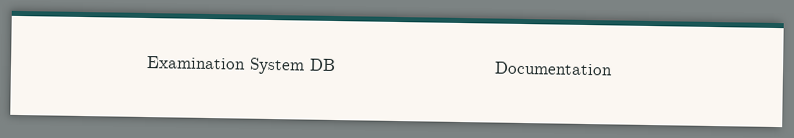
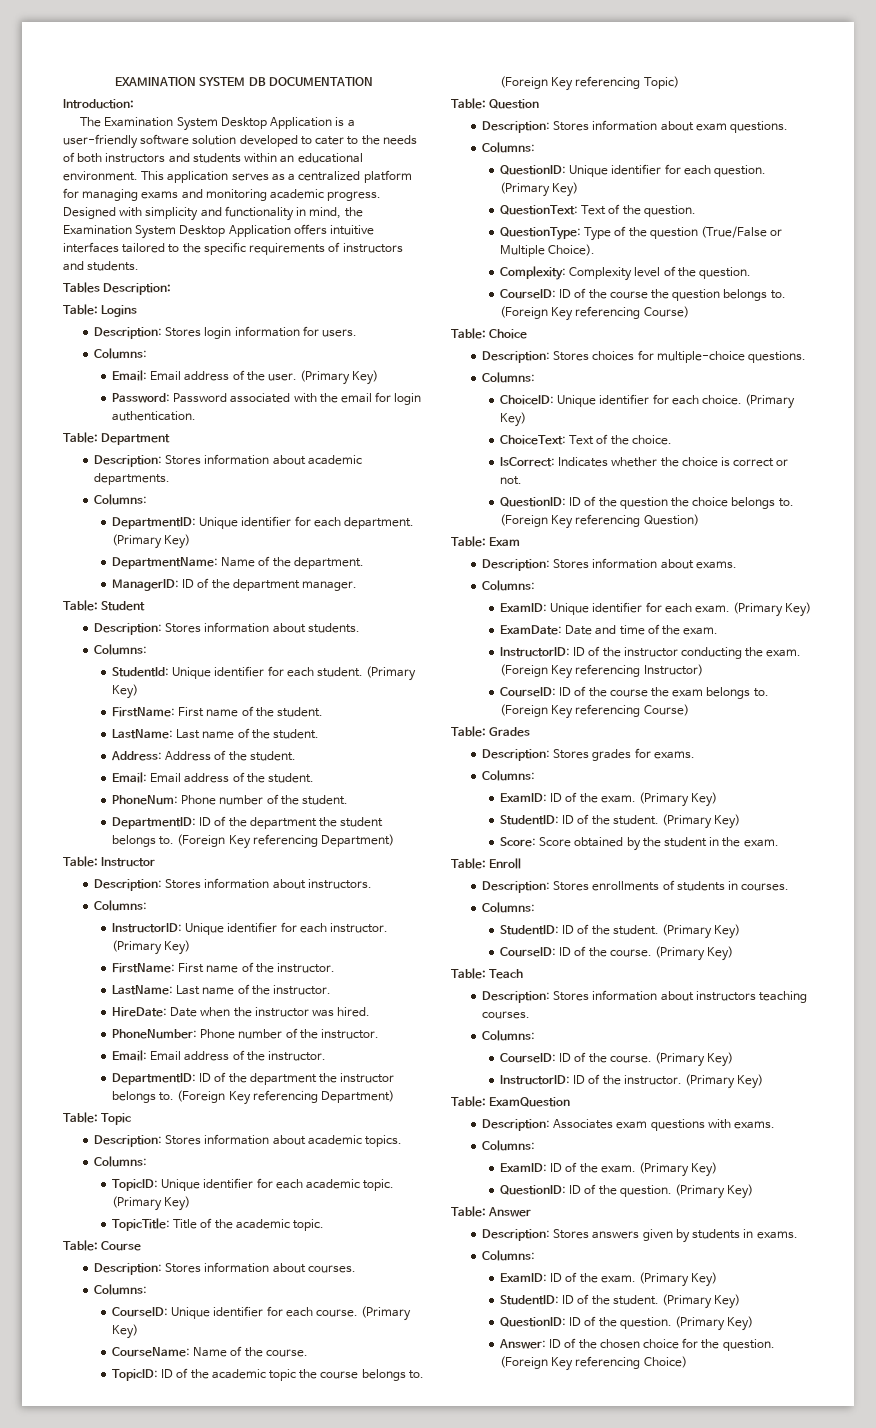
- Examination System DB Documentation
+ EXAMINATION SYSTEM DB DOCUMENTATION
+ Introduction:
+ The Examination System Desktop Application is a user-friendly software solution developed to cater to the needs of both instructors and students within an educational environment. This application serves as a centralized platform for managing exams and monitoring academic progress. Designed with simplicity and functionality in mind, the Examination System Desktop Application offers intuitive interfaces tailored to the specific requirements of instructors and students.
+ Tables Description:
+ Table: Logins
+ Description: Stores login information for users.
+ Columns:
+ Email: Email address of the user. (Primary Key)
+ Password: Password associated with the email for login authentication.
+ Table: Department
+ Description: Stores information about academic departments.
+ Columns:
+ DepartmentID: Unique identifier for each department. (Primary Key)
+ DepartmentName: Name of the department.
+ ManagerID: ID of the department manager.
+ Table: Student
+ Description: Stores information about students.
+ Columns:
+ StudentId: Unique identifier for each student. (Primary Key)
+ FirstName: First name of the student.
+ LastName: Last name of the student.
+ Address: Address of the student.
+ Email: Email address of the student.
+ PhoneNum: Phone number of the student.
+ DepartmentID: ID of the department the student belongs to. (Foreign Key referencing Department)
+ Table: Instructor
+ Description: Stores information about instructors.
+ Columns:
+ InstructorID: Unique identifier for each instructor. (Primary Key)
+ FirstName: First name of the instructor.
+ LastName: Last name of the instructor.
+ HireDate: Date when the instructor was hired.
+ PhoneNumber: Phone number of the instructor.
+ Email: Email address of the instructor.
+ DepartmentID: ID of the department the instructor belongs to. (Foreign Key referencing Department)
+ Table: Topic
+ Description: Stores information about academic topics.
+ Columns:
+ TopicID: Unique identifier for each academic topic. (Primary Key)
+ TopicTitle: Title of the academic topic.
+ Table: Course
+ Description: Stores information about courses.
+ Columns:
+ CourseID: Unique identifier for each course. (Primary Key)
+ CourseName: Name of the course.
+ TopicID: ID of the academic topic the course belongs to. (Foreign Key referencing Topic)
+ Table: Question
+ Description: Stores information about exam questions.
+ Columns:
+ QuestionID: Unique identifier for each question. (Primary Key)
+ QuestionText: Text of the question.
+ QuestionType: Type of the question (True/False or Multiple Choice).
+ Complexity: Complexity level of the question.
+ CourseID: ID of the course the question belongs to. (Foreign Key referencing Course)
+ Table: Choice
+ Description: Stores choices for multiple-choice questions.
+ Columns:
+ ChoiceID: Unique identifier for each choice. (Primary Key)
+ ChoiceText: Text of the choice.
+ IsCorrect: Indicates whether the choice is correct or not.
+ QuestionID: ID of the question the choice belongs to. (Foreign Key referencing Question)
+ Table: Exam
+ Description: Stores information about exams.
+ Columns:
+ ExamID: Unique identifier for each exam. (Primary Key)
+ ExamDate: Date and time of the exam.
+ InstructorID: ID of the instructor conducting the exam. (Foreign Key referencing Instructor)
+ CourseID: ID of the course the exam belongs to. (Foreign Key referencing Course)
+ Table: Grades
+ Description: Stores grades for exams.
+ Columns:
+ ExamID: ID of the exam. (Primary Key)
+ StudentID: ID of the student. (Primary Key)
+ Score: Score obtained by the student in the exam.
+ Table: Enroll
+ Description: Stores enrollments of students in courses.
+ Columns:
+ StudentID: ID of the student. (Primary Key)
+ CourseID: ID of the course. (Primary Key)
+ Table: Teach
+ Description: Stores information about instructors teaching courses.
+ Columns:
+ CourseID: ID of the course. (Primary Key)
+ InstructorID: ID of the instructor. (Primary Key)
+ Table: ExamQuestion
+ Description: Associates exam questions with exams.
+ Columns:
+ ExamID: ID of the exam. (Primary Key)
+ QuestionID: ID of the question. (Primary Key)
+ Table: Answer
+ Description: Stores answers given by students in exams.
+ Columns:
+ ExamID: ID of the exam. (Primary Key)
+ StudentID: ID of the student. (Primary Key)
+ QuestionID: ID of the question. (Primary Key)
+ Answer: ID of the chosen choice for the question. (Foreign Key referencing Choice)

